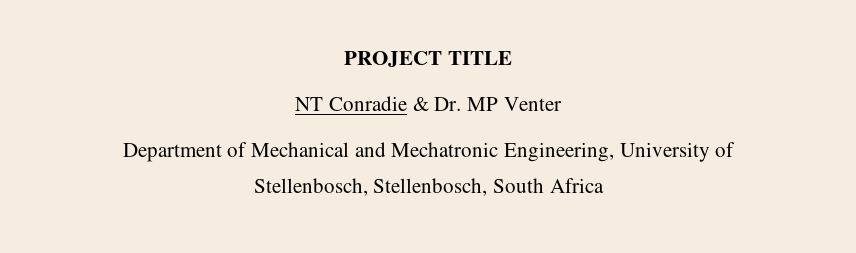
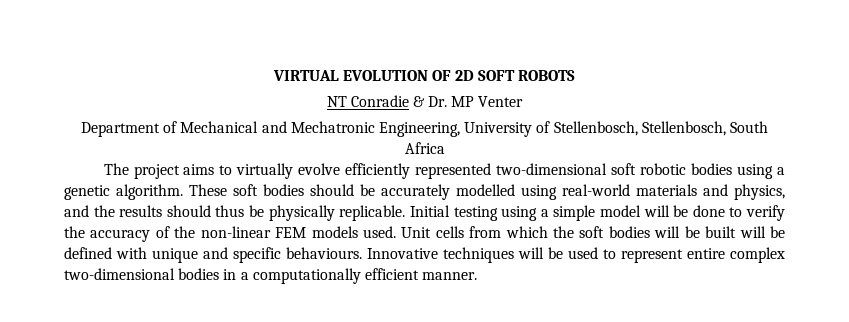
- PROJECT TITLE
+ VIRTUAL EVOLUTION OF 2D SOFT ROBOTS
+ The project aims to virtually evolve efficiently represented two-dimensional soft robotic bodies using a genetic algorithm. These soft bodies should be accurately modelled using real-world materials and physics, and the results should thus be physically replicable. Initial testing using a simple model will be done to verify the accuracy of the non-linear FEM models used. Unit cells from which the soft bodies will be built will be defined with unique and specific behaviours. Innovative techniques will be used to represent entire complex two-dimensional bodies in a computationally efficient manner.

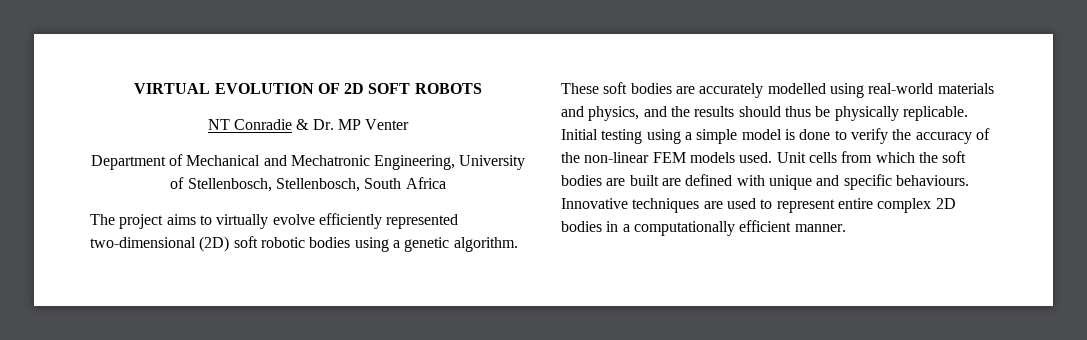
- The project aims to virtually evolve efficiently represented two-dimensional soft robotic bodies using a genetic algorithm.
+ The project aims to virtually evolve efficiently represented two-dimensional (2D) soft robotic bodies using a genetic algorithm.
- These soft bodies should be accurately modelled using real-world materials and physics, and the results should thus be physically replicable.
+ These soft bodies are accurately modelled using real-world materials and physics, and the results should thus be physically replicable.
- Initial testing using a simple model will be done to verify the accuracy of the non-linear FEM models used.
+ Initial testing using a simple model is done to verify the accuracy of the non-linear FEM models used.
- Unit cells from which the soft bodies will be built will be defined with unique and specific behaviours.
+ Unit cells from which the soft bodies are built are defined with unique and specific behaviours.
- Innovative techniques will be used to represent entire complex two-dimensional bodies in a computationally efficient manner.
+ Innovative techniques are used to represent entire complex 2D bodies in a computationally efficient manner.

